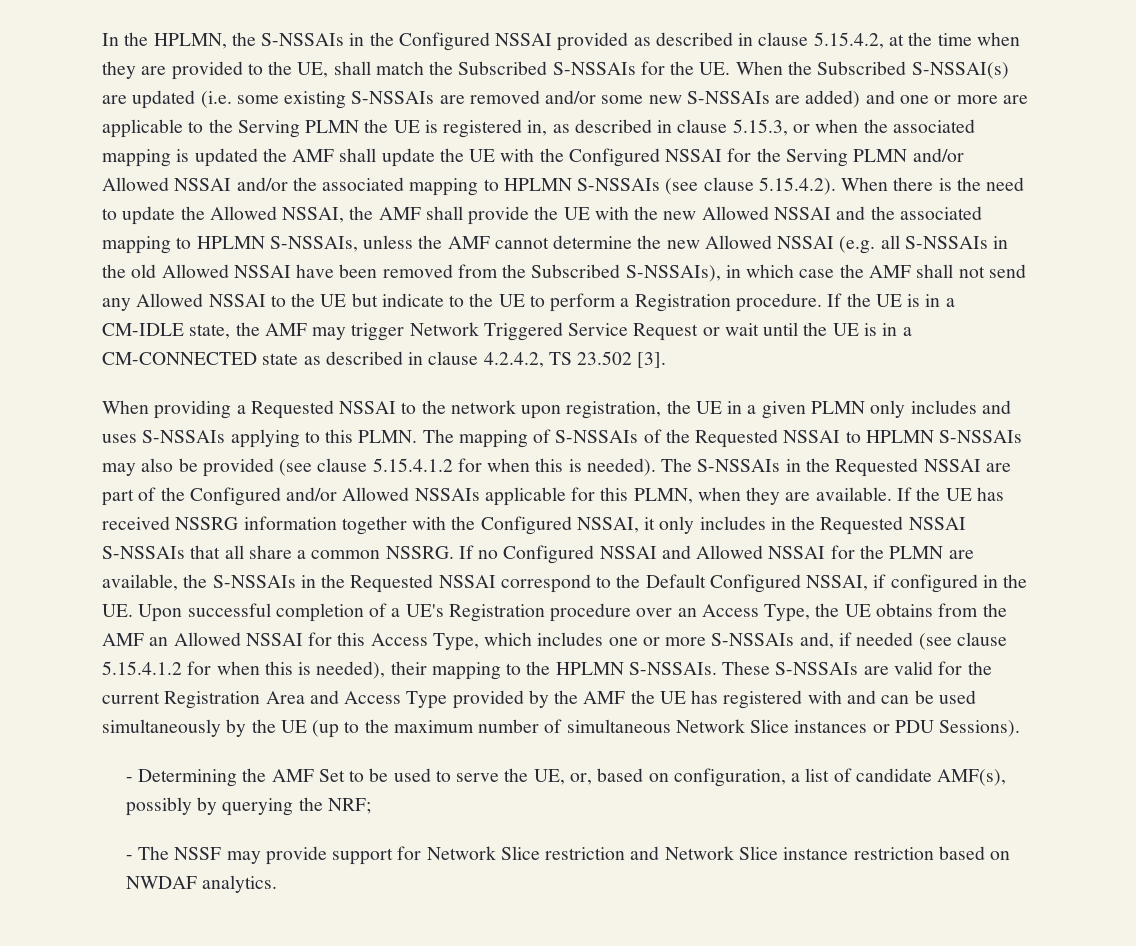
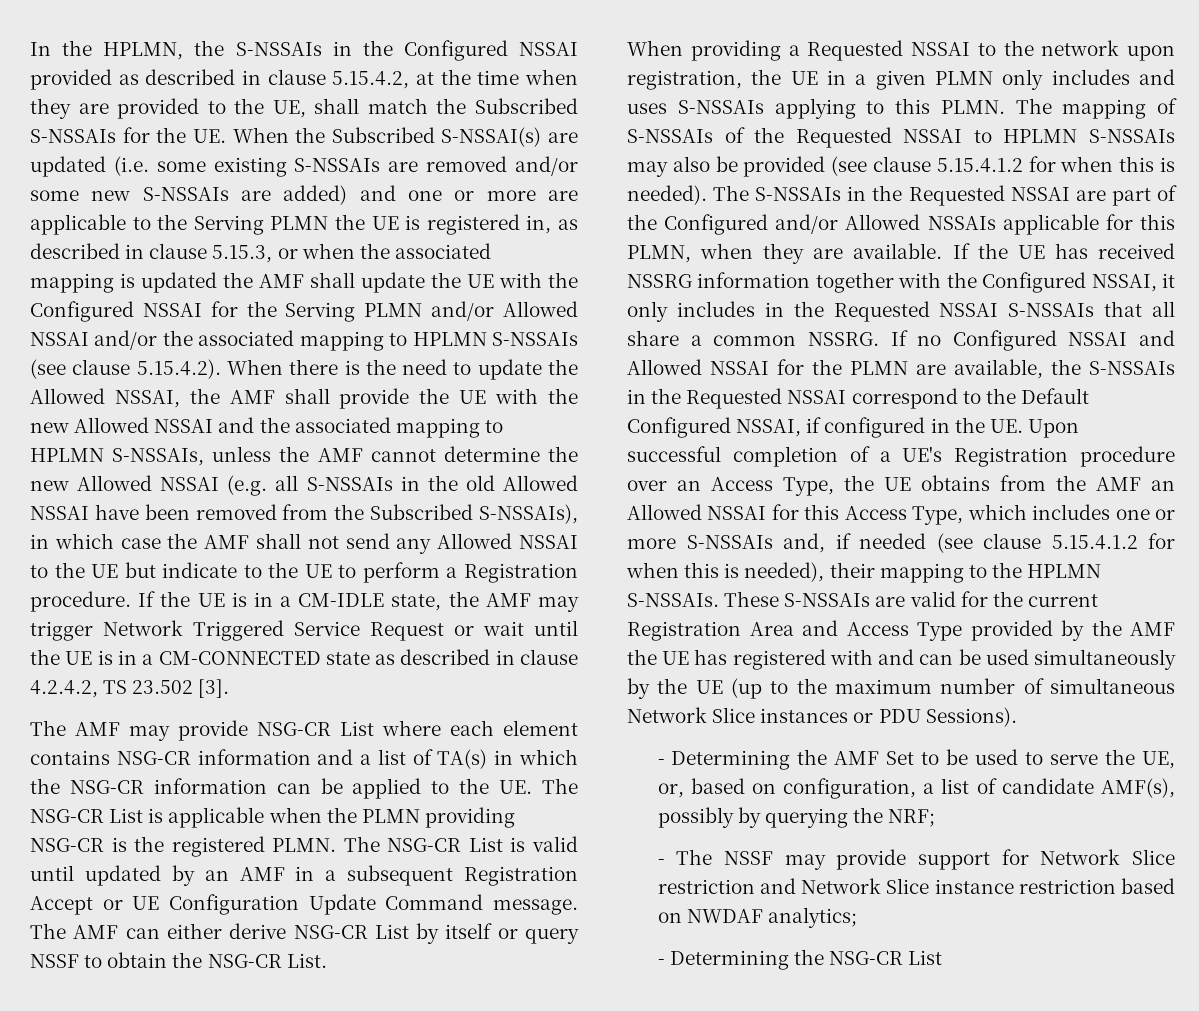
+ The AMF may provide NSG-CR List where each element contains NSG-CR information and a list of TA(s) in which the NSG-CR information can be applied to the UE. The NSG-CR List is applicable when the PLMN providing NSG-CR is the registered PLMN. The NSG-CR List is valid until updated by an AMF in a subsequent Registration Accept or UE Configuration Update Command message. The AMF can either derive NSG-CR List by itself or query NSSF to obtain the NSG-CR List.
- - The NSSF may provide support for Network Slice restriction and Network Slice instance restriction based on NWDAF analytics.
+ - The NSSF may provide support for Network Slice restriction and Network Slice instance restriction based on NWDAF analytics;
+ - Determining the NSG-CR List

